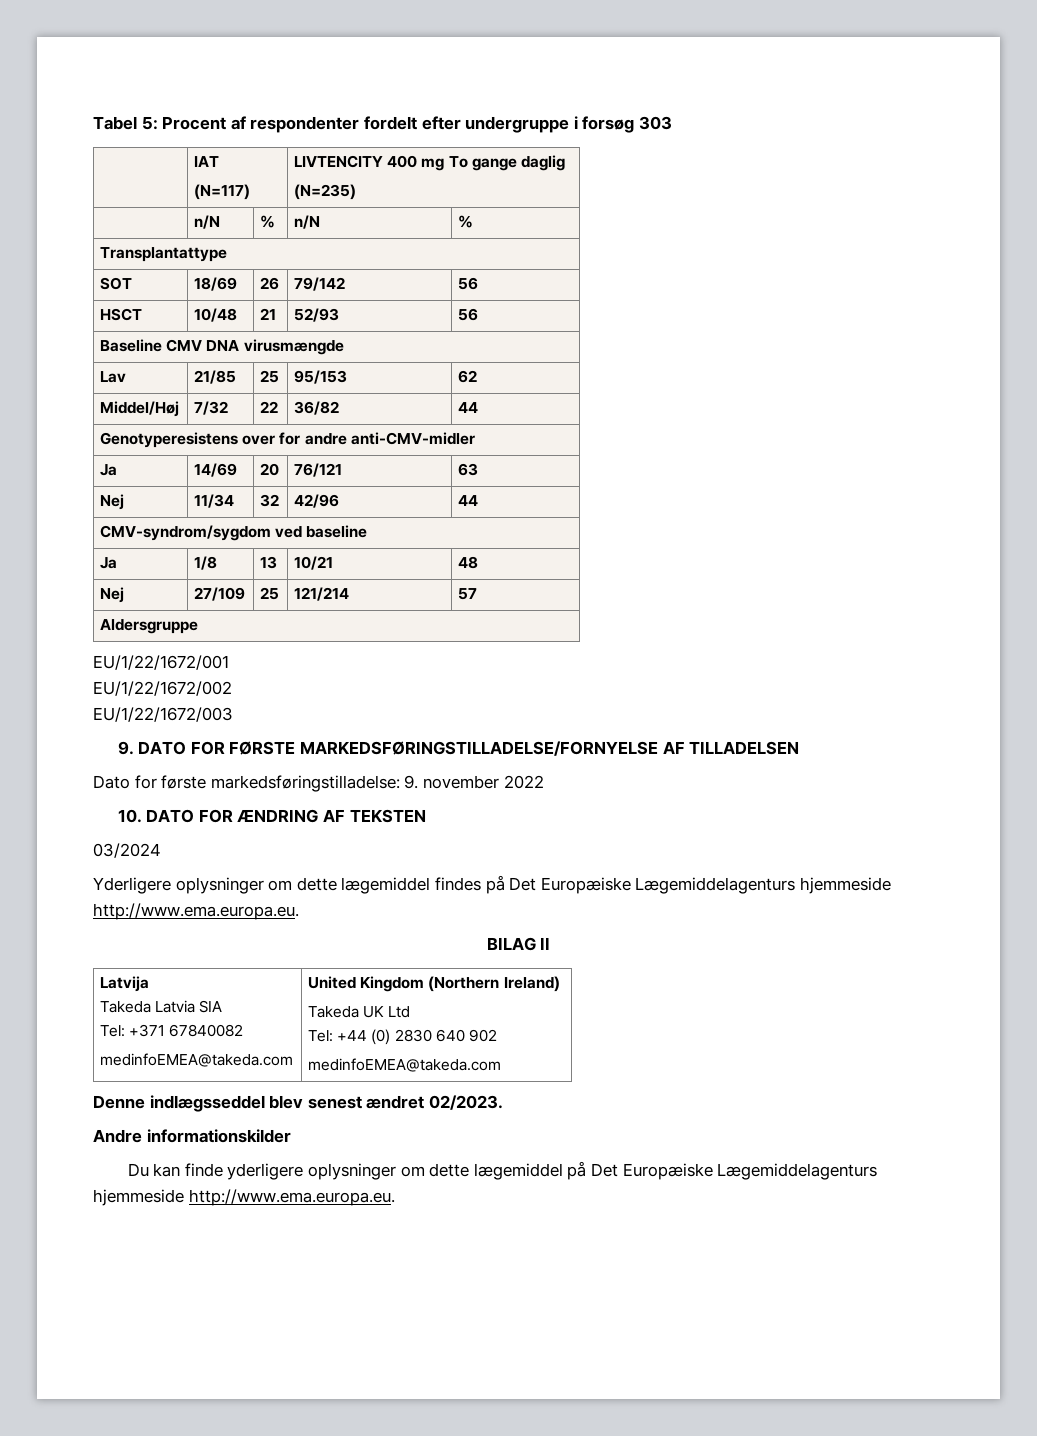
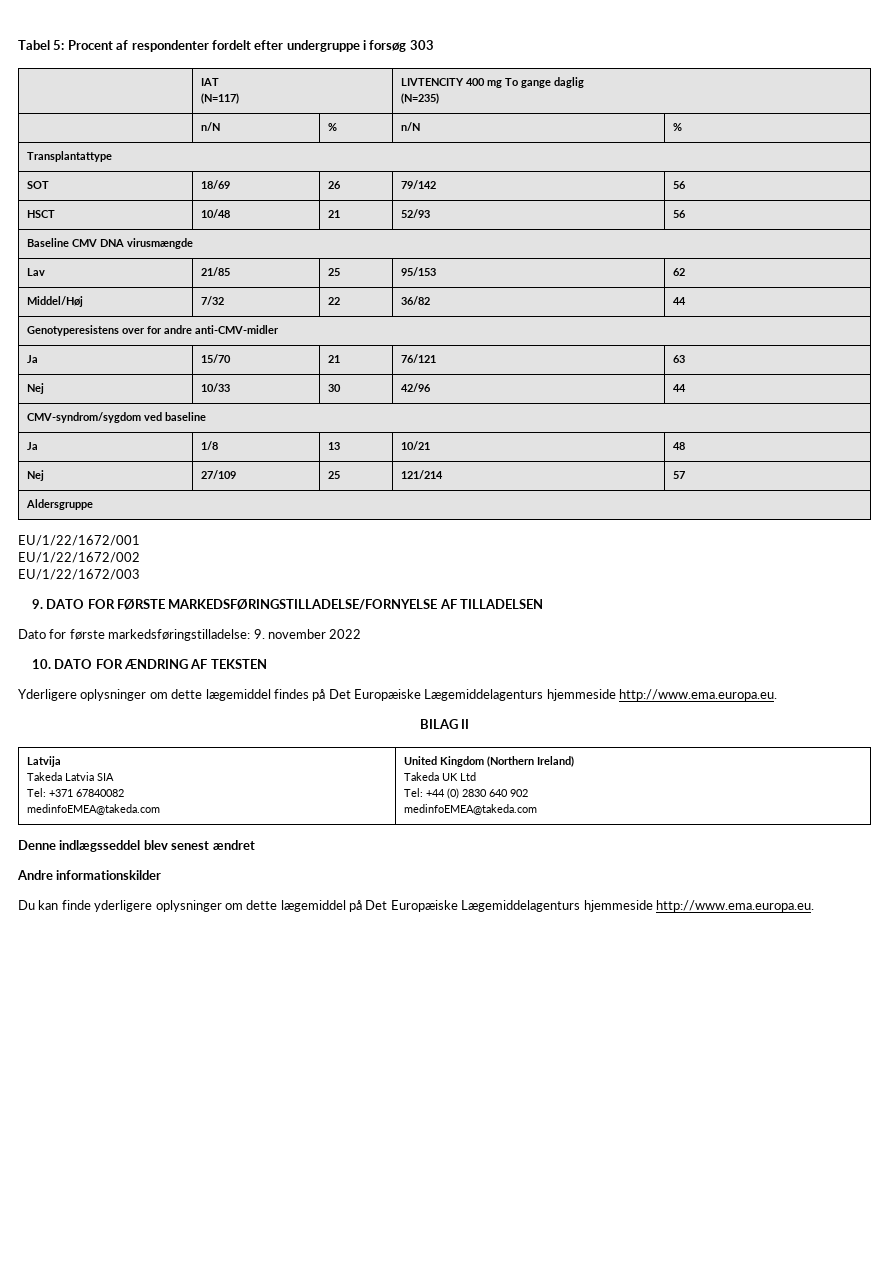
- Ja | 14/69 | 20 | 76/121 | 63
+ Ja | 15/70 | 21 | 76/121 | 63
- Nej | 11/34 | 32 | 42/96 | 44
+ Nej | 10/33 | 30 | 42/96 | 44
- 03/2024
- Denne indlægsseddel blev senest ændret 02/2023.
+ Denne indlægsseddel blev senest ændret

